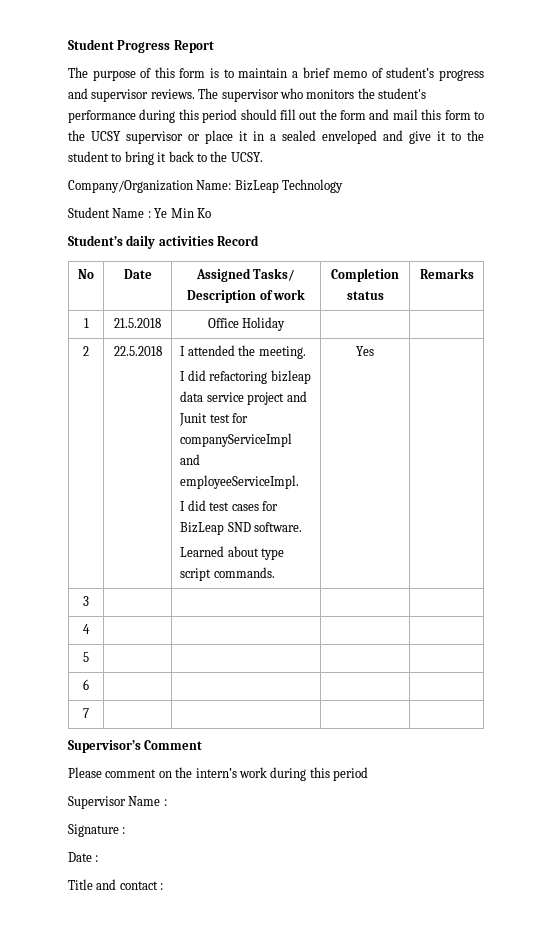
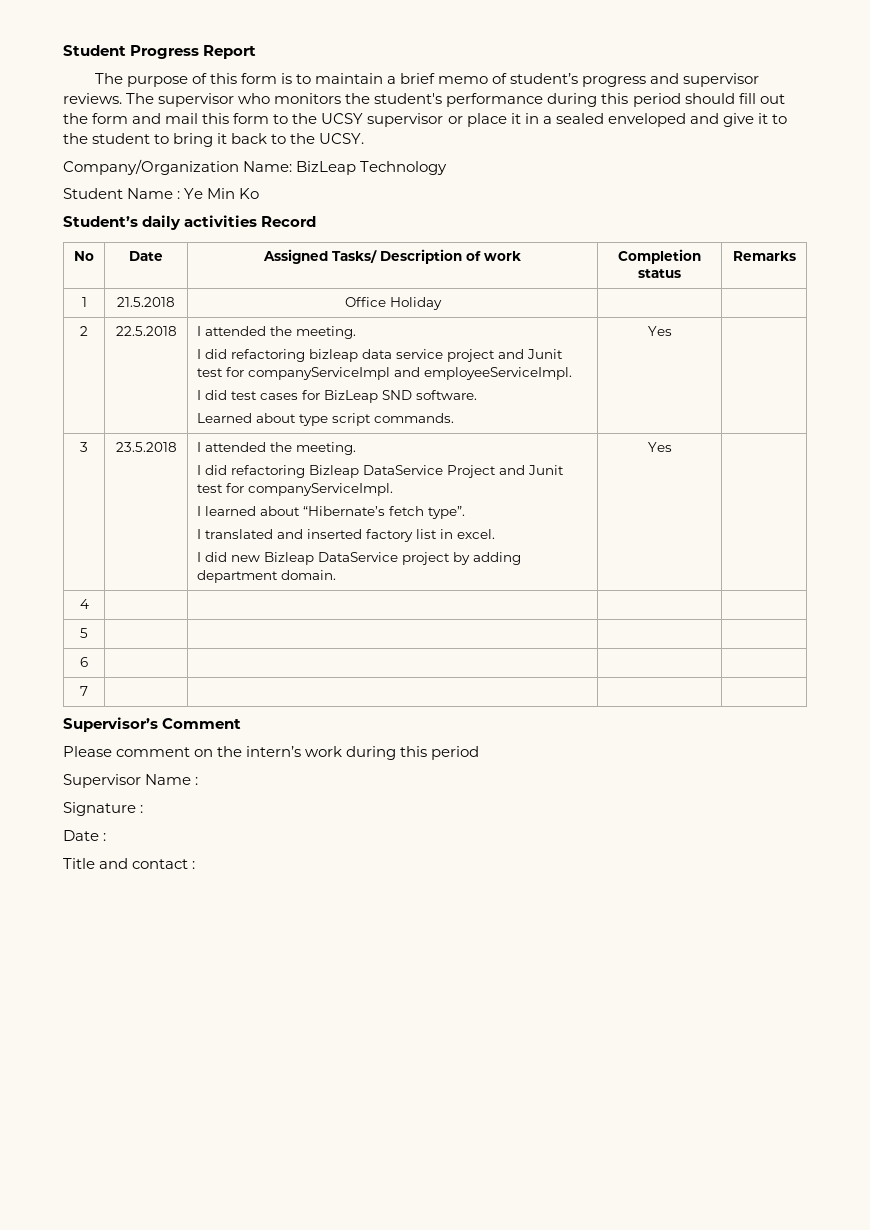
+ 23.5.2018 | I attended the meeting.
+ I did refactoring Bizleap DataService Project and Junit test for companyServiceImpl.
+ I learned about “Hibernate’s fetch type”.
+ I translated and inserted factory list in excel.
+ I did new Bizleap DataService project by adding department domain. | Yes

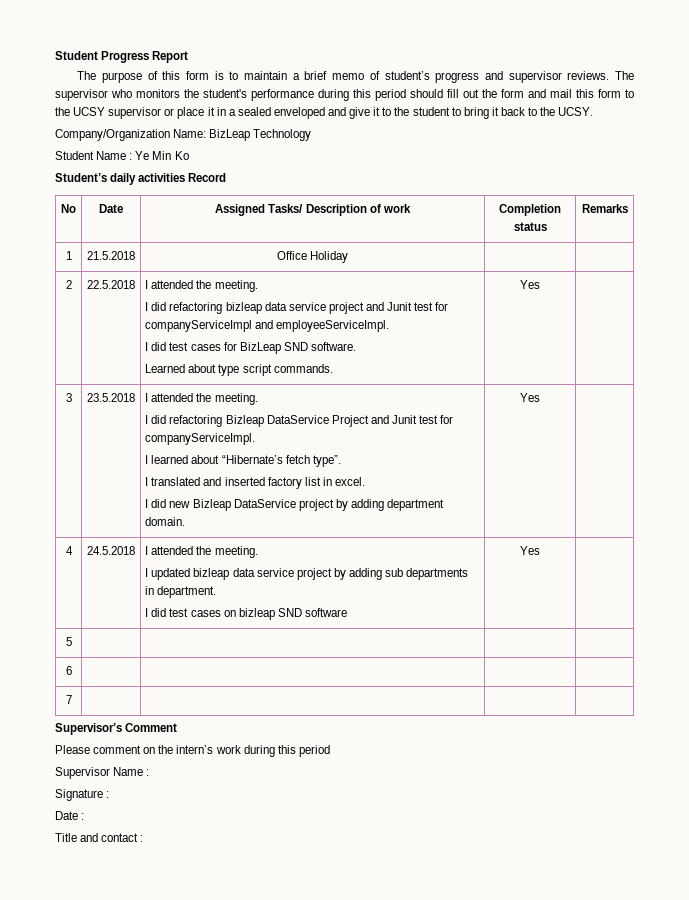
- 4 | | | |
+ 4 | 24.5.2018 | I attended the meeting.
+ I updated bizleap data service project by adding sub departments in department.
+ I did test cases on bizleap SND software | Yes |

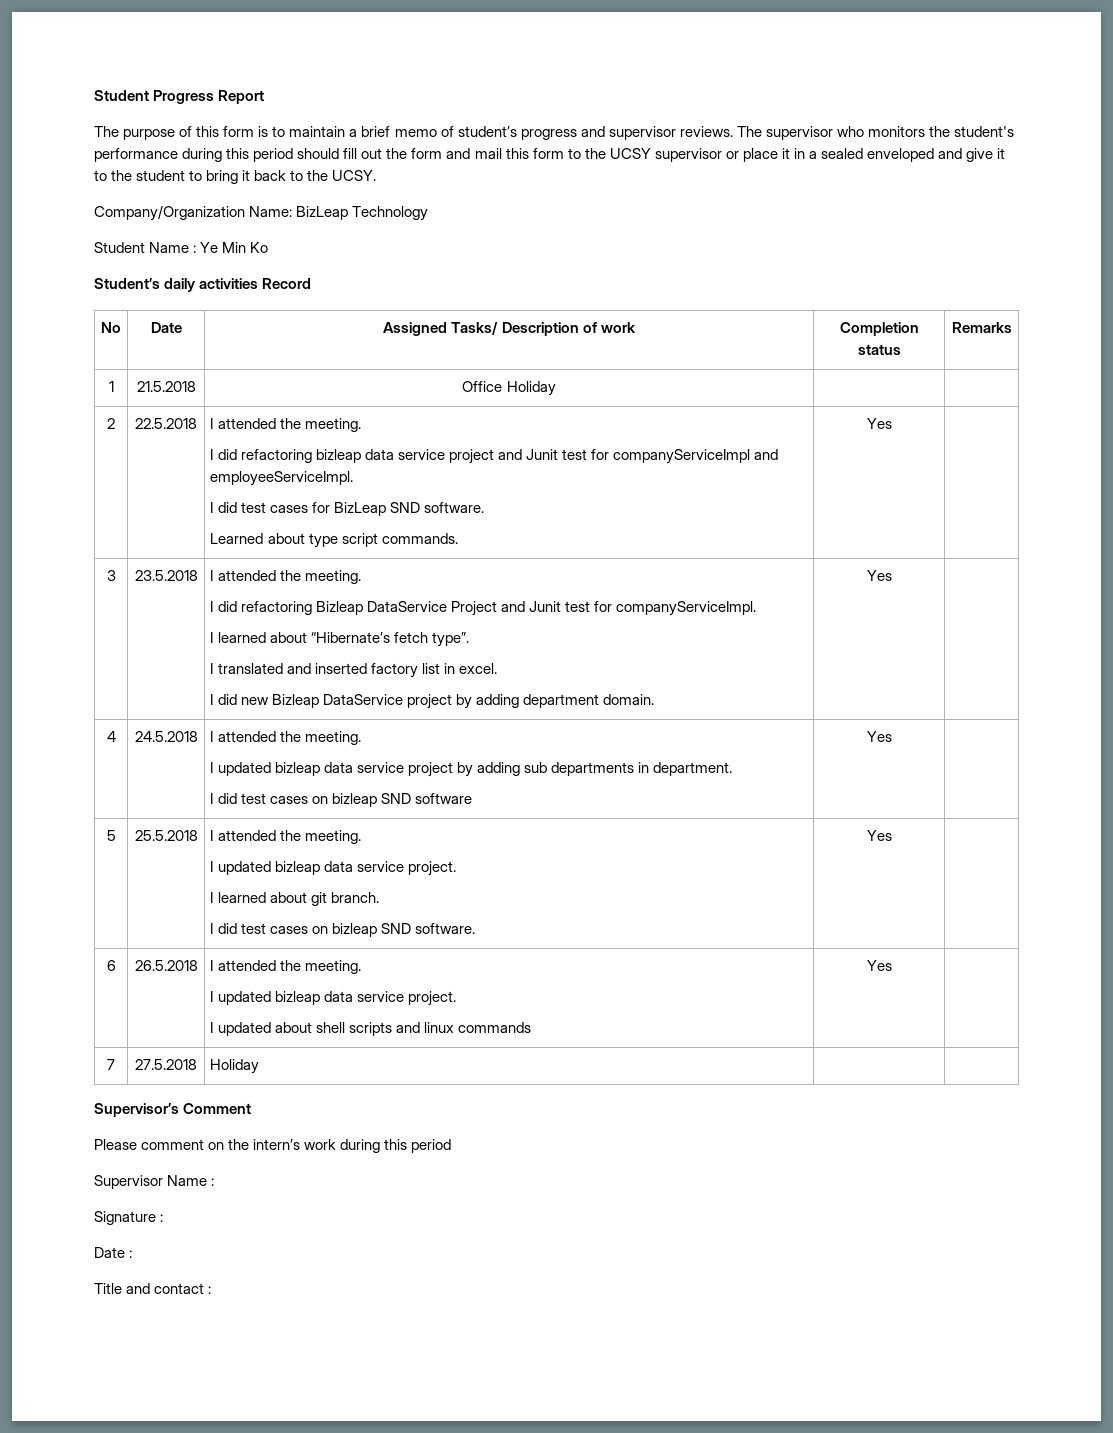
- 5 | | | |
- 6 | | | |
+ 5 | 25.5.2018 | I attended the meeting.
+ I updated bizleap data service project.
+ I learned about git branch.
+ I did test cases on bizleap SND software. | Yes |
+ 6 | 26.5.2018 | I attended the meeting.
+ I updated bizleap data service project.
+ I updated about shell scripts and linux commands | Yes |
- 7 | | | |
+ 7 | 27.5.2018 | Holiday | |

